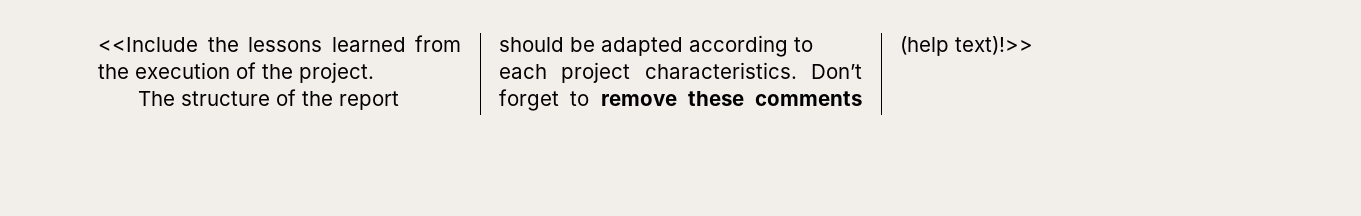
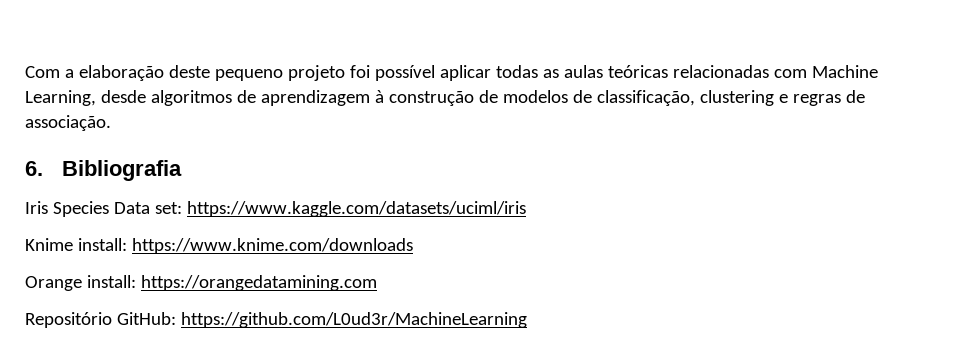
- <<Include the lessons learned from the execution of the project.
- The structure of the report should be adapted according to each project characteristics. Don’t forget to remove these comments (help text)!>>
+ Com a elaboração deste pequeno projeto foi possível aplicar todas as aulas teóricas relacionadas com Machine Learning, desde algoritmos de aprendizagem à construção de modelos de classificação, clustering e regras de associação.
+ 6. Bibliografia
+ Iris Species Data set: https://www.kaggle.com/datasets/uciml/iris
+ Knime install: https://www.knime.com/downloads
+ Orange install: https://orangedatamining.com
+ Repositório GitHub: https://github.com/L0ud3r/MachineLearning

